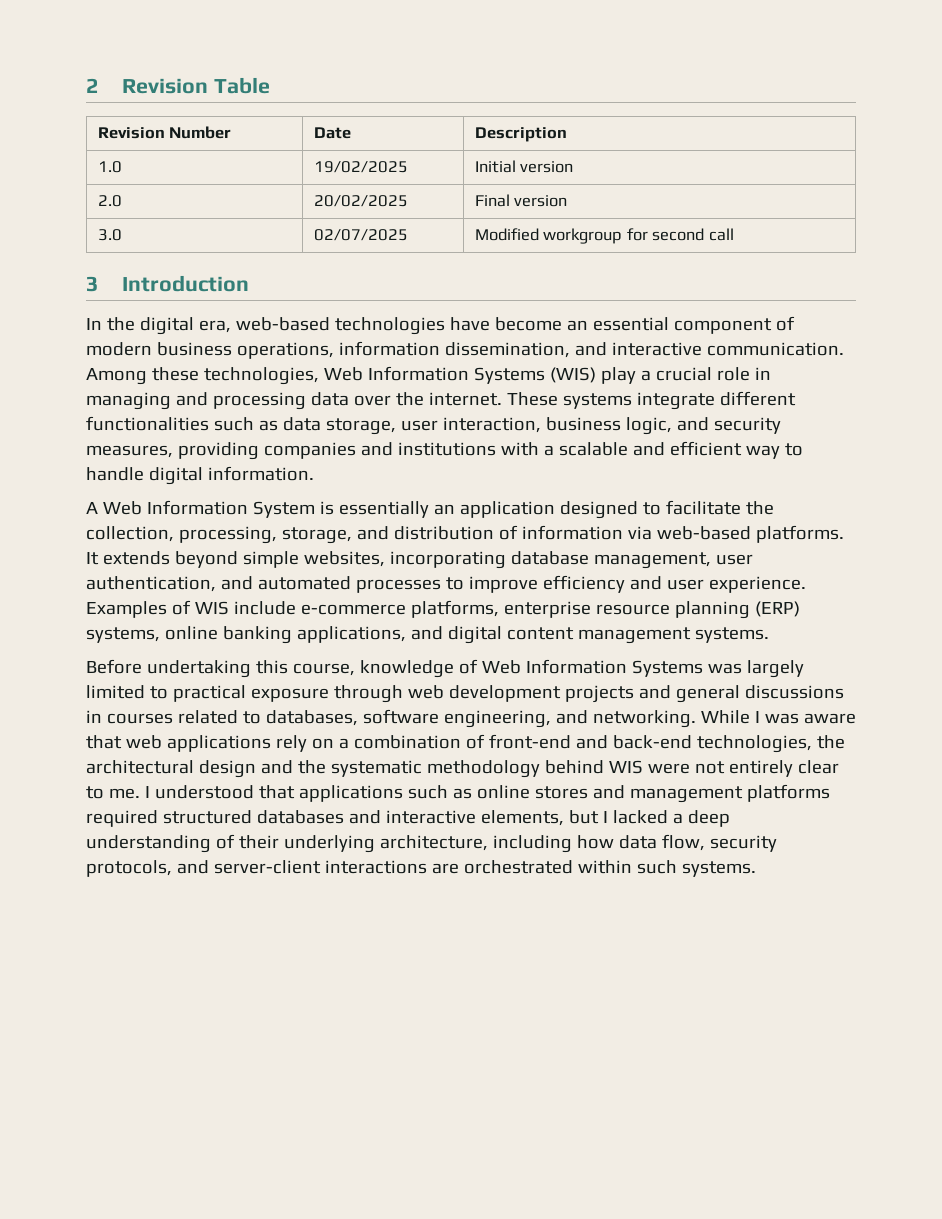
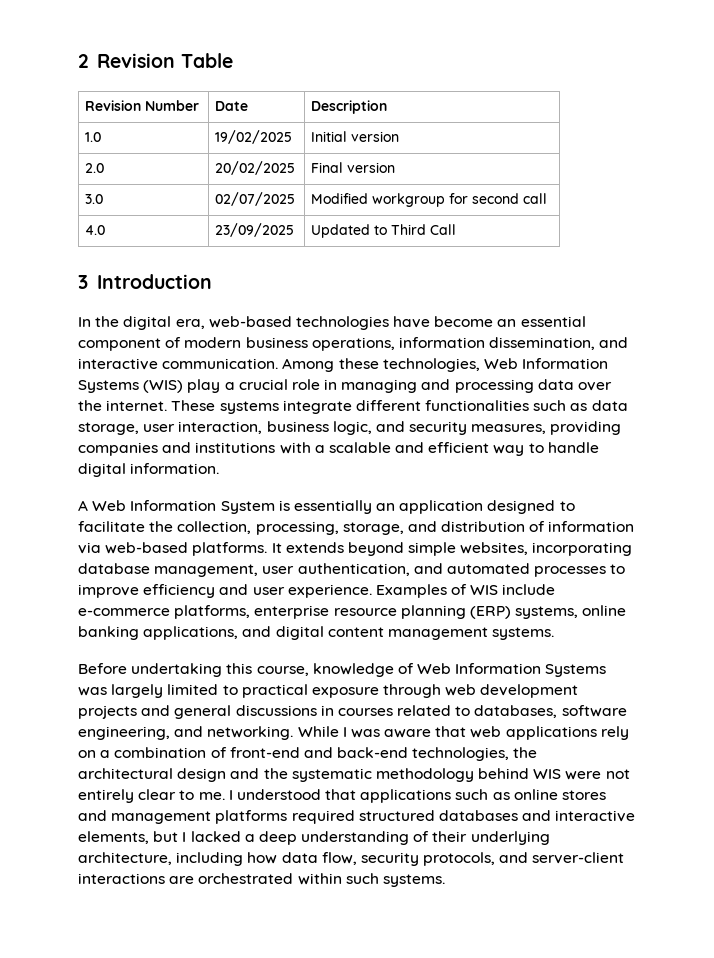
+ 4.0 | 23/09/2025 | Updated to Third Call

